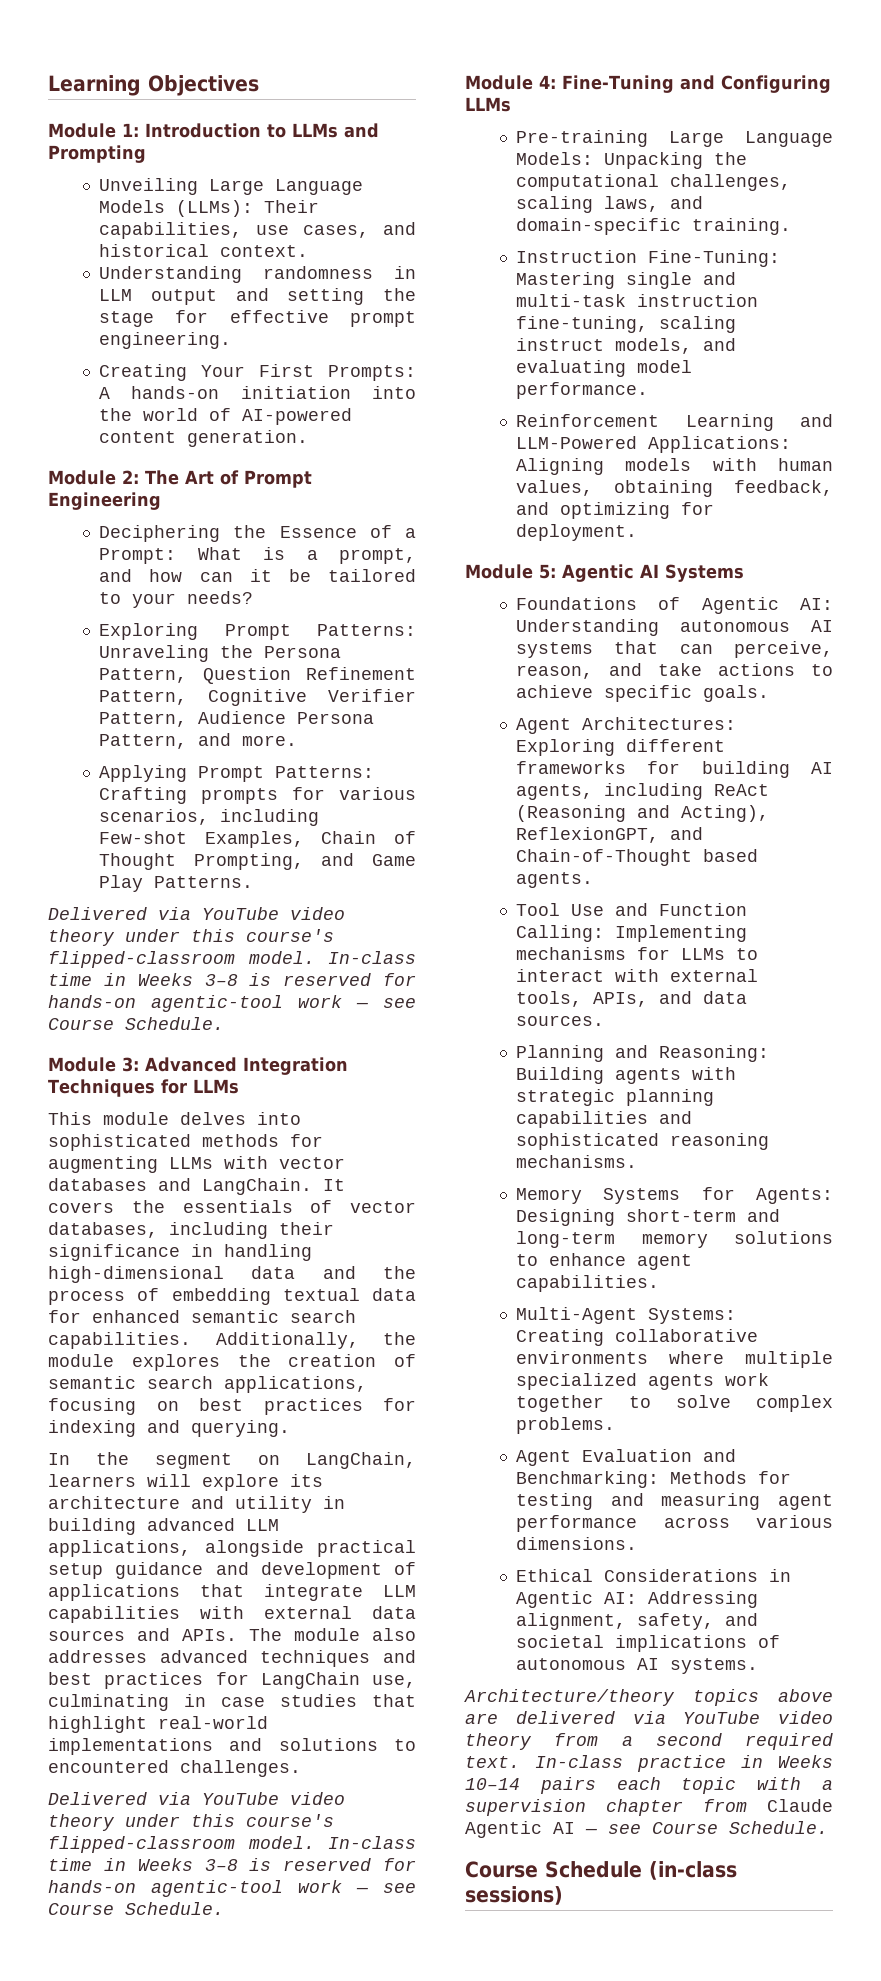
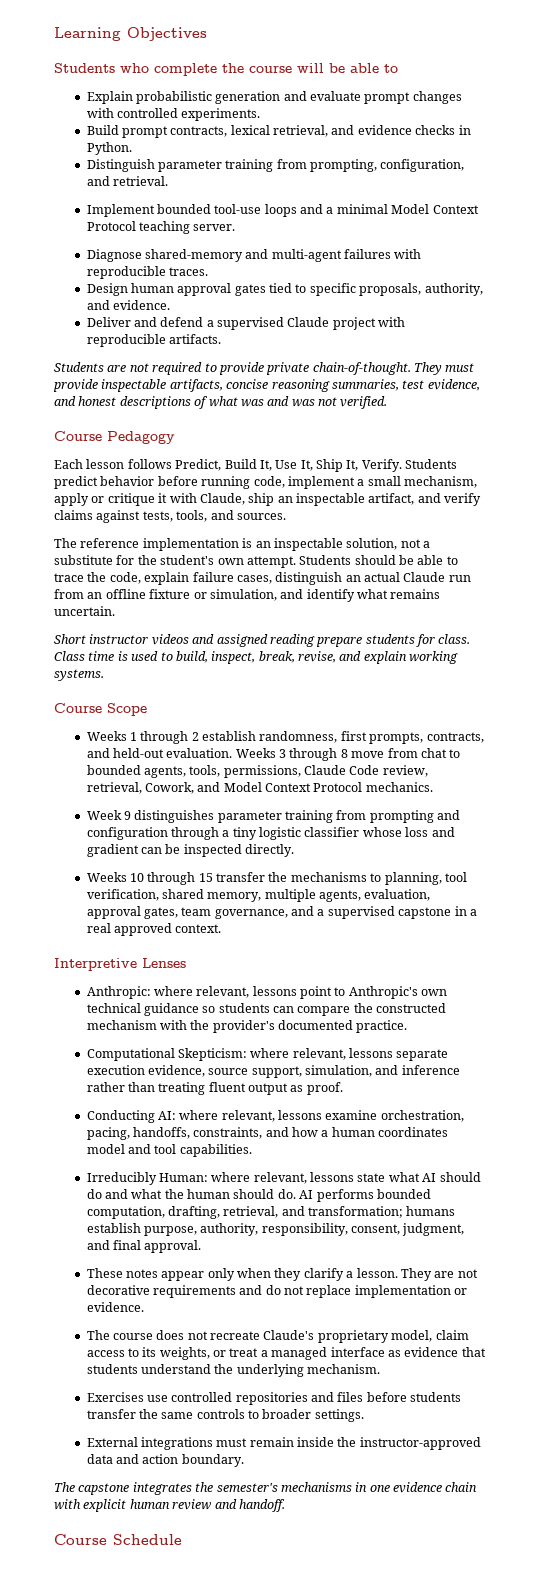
- Module 1: Introduction to LLMs and Prompting
- Unveiling Large Language Models (LLMs): Their capabilities, use cases, and historical context.
- Understanding randomness in LLM output and setting the stage for effective prompt engineering.
- Creating Your First Prompts: A hands-on initiation into the world of AI-powered content generation.
- Module 2: The Art of Prompt Engineering
- Deciphering the Essence of a Prompt: What is a prompt, and how can it be tailored to your needs?
- Exploring Prompt Patterns: Unraveling the Persona Pattern, Question Refinement Pattern, Cognitive Verifier Pattern, Audience Persona Pattern, and more.
- Applying Prompt Patterns: Crafting prompts for various scenarios, including Few-shot Examples, Chain of Thought Prompting, and Game Play Patterns.
- Delivered via YouTube video theory under this course's flipped-classroom model. In-class time in Weeks 3–8 is reserved for hands-on agentic-tool work — see Course Schedule.
- Module 3: Advanced Integration Techniques for LLMs
- This module delves into sophisticated methods for augmenting LLMs with vector databases and LangChain. It covers the essentials of vector databases, including their significance in handling high-dimensional data and the process of embedding textual data for enhanced semantic search capabilities. Additionally, the module explores the creation of semantic search applications, focusing on best practices for indexing and querying.
- In the segment on LangChain, learners will explore its architecture and utility in building advanced LLM applications, alongside practical setup guidance and development of applications that integrate LLM capabilities with external data sources and APIs. The module also addresses advanced techniques and best practices for LangChain use, culminating in case studies that highlight real-world implementations and solutions to encountered challenges.
- Delivered via YouTube video theory under this course's flipped-classroom model. In-class time in Weeks 3–8 is reserved for hands-on agentic-tool work — see Course Schedule.
- Module 4: Fine-Tuning and Configuring LLMs
- Pre-training Large Language Models: Unpacking the computational challenges, scaling laws, and domain-specific training.
- Instruction Fine-Tuning: Mastering single and multi-task instruction fine-tuning, scaling instruct models, and evaluating model performance.
- Reinforcement Learning and LLM-Powered Applications: Aligning models with human values, obtaining feedback, and optimizing for deployment.
- Module 5: Agentic AI Systems
- Foundations of Agentic AI: Understanding autonomous AI systems that can perceive, reason, and take actions to achieve specific goals.
- Agent Architectures: Exploring different frameworks for building AI agents, including ReAct (Reasoning and Acting), ReflexionGPT, and Chain-of-Thought based agents.
- Tool Use and Function Calling: Implementing mechanisms for LLMs to interact with external tools, APIs, and data sources.
- Planning and Reasoning: Building agents with strategic planning capabilities and sophisticated reasoning mechanisms.
- Memory Systems for Agents: Designing short-term and long-term memory solutions to enhance agent capabilities.
- Multi-Agent Systems: Creating collaborative environments where multiple specialized agents work together to solve complex problems.
- Agent Evaluation and Benchmarking: Methods for testing and measuring agent performance across various dimensions.
- Ethical Considerations in Agentic AI: Addressing alignment, safety, and societal implications of autonomous AI systems.
- Architecture/theory topics above are delivered via YouTube video theory from a second required text. In-class practice in Weeks 10–14 pairs each topic with a supervision chapter from Claude Agentic AI — see Course Schedule.
+ Students who complete the course will be able to
+ Explain probabilistic generation and evaluate prompt changes with controlled experiments.
+ Build prompt contracts, lexical retrieval, and evidence checks in Python.
+ Distinguish parameter training from prompting, configuration, and retrieval.
+ Implement bounded tool-use loops and a minimal Model Context Protocol teaching server.
+ Diagnose shared-memory and multi-agent failures with reproducible traces.
+ Design human approval gates tied to specific proposals, authority, and evidence.
+ Deliver and defend a supervised Claude project with reproducible artifacts.
+ Students are not required to provide private chain-of-thought. They must provide inspectable artifacts, concise reasoning summaries, test evidence, and honest descriptions of what was and was not verified.
+ Course Pedagogy
+ Each lesson follows Predict, Build It, Use It, Ship It, Verify. Students predict behavior before running code, implement a small mechanism, apply or critique it with Claude, ship an inspectable artifact, and verify claims against tests, tools, and sources.
+ The reference implementation is an inspectable solution, not a substitute for the student's own attempt. Students should be able to trace the code, explain failure cases, distinguish an actual Claude run from an offline fixture or simulation, and identify what remains uncertain.
+ Short instructor videos and assigned reading prepare students for class. Class time is used to build, inspect, break, revise, and explain working systems.
+ Course Scope
+ Weeks 1 through 2 establish randomness, first prompts, contracts, and held-out evaluation. Weeks 3 through 8 move from chat to bounded agents, tools, permissions, Claude Code review, retrieval, Cowork, and Model Context Protocol mechanics.
+ Week 9 distinguishes parameter training from prompting and configuration through a tiny logistic classifier whose loss and gradient can be inspected directly.
+ Weeks 10 through 15 transfer the mechanisms to planning, tool verification, shared memory, multiple agents, evaluation, approval gates, team governance, and a supervised capstone in a real approved context.
+ Interpretive Lenses
+ Anthropic: where relevant, lessons point to Anthropic's own technical guidance so students can compare the constructed mechanism with the provider's documented practice.
+ Computational Skepticism: where relevant, lessons separate execution evidence, source support, simulation, and inference rather than treating fluent output as proof.
+ Conducting AI: where relevant, lessons examine orchestration, pacing, handoffs, constraints, and how a human coordinates model and tool capabilities.
+ Irreducibly Human: where relevant, lessons state what AI should do and what the human should do. AI performs bounded computation, drafting, retrieval, and transformation; humans establish purpose, authority, responsibility, consent, judgment, and final approval.
+ These notes appear only when they clarify a lesson. They are not decorative requirements and do not replace implementation or evidence.
+ The course does not recreate Claude's proprietary model, claim access to its weights, or treat a managed interface as evidence that students understand the underlying mechanism.
+ Exercises use controlled repositories and files before students transfer the same controls to broader settings.
+ External integrations must remain inside the instructor-approved data and action boundary.
+ The capstone integrates the semester's mechanisms in one evidence chain with explicit human review and handoff.
- Course Schedule (in-class sessions)
+ Course Schedule

